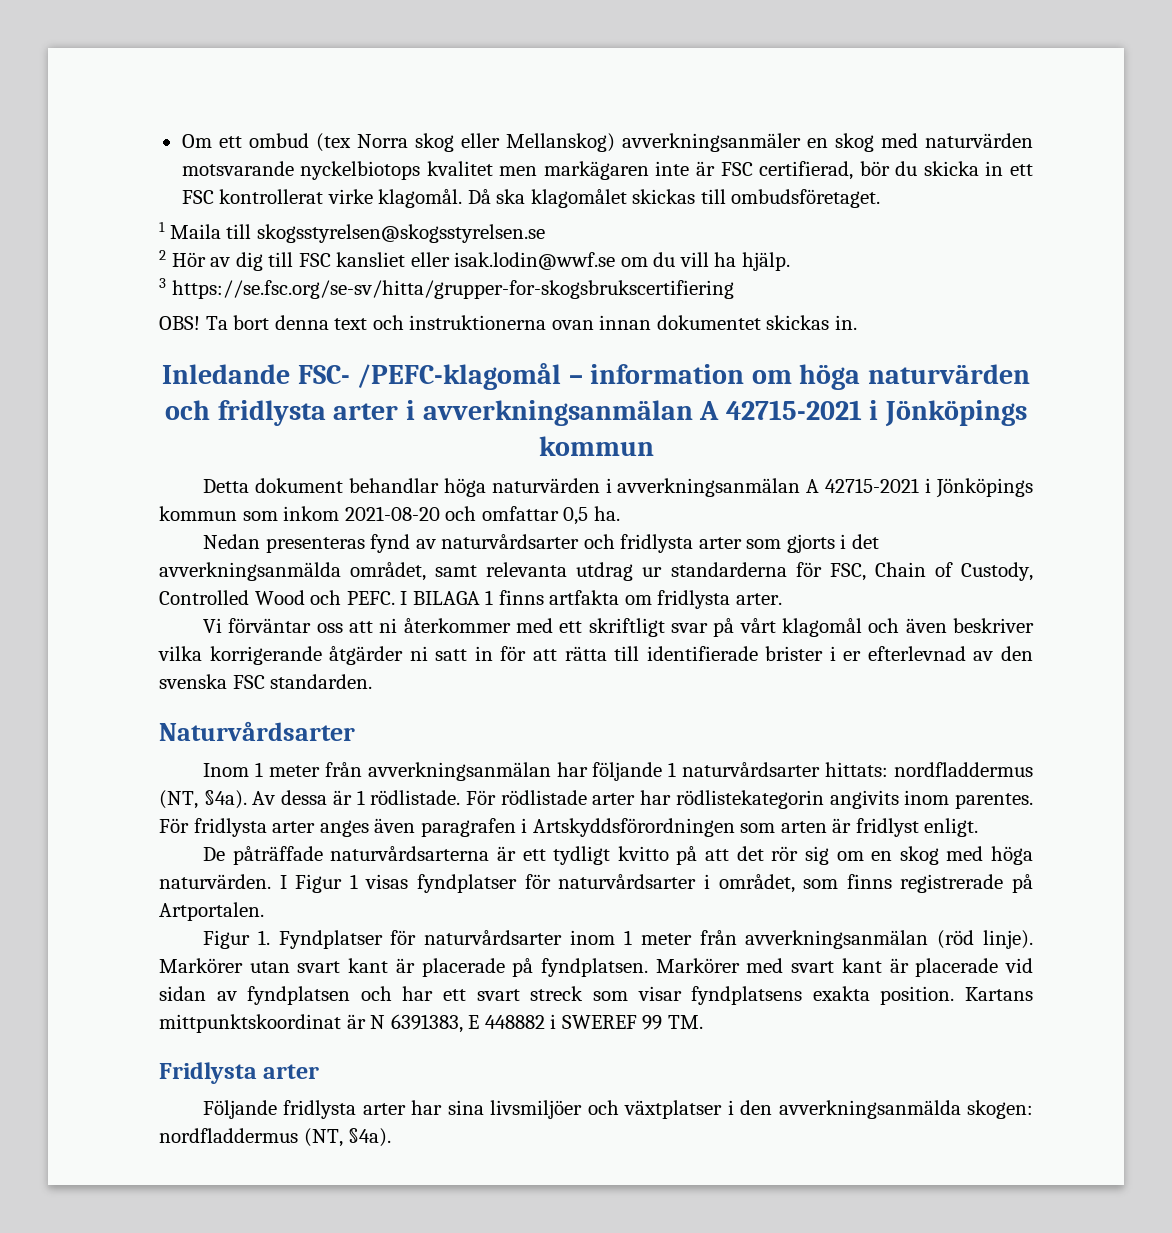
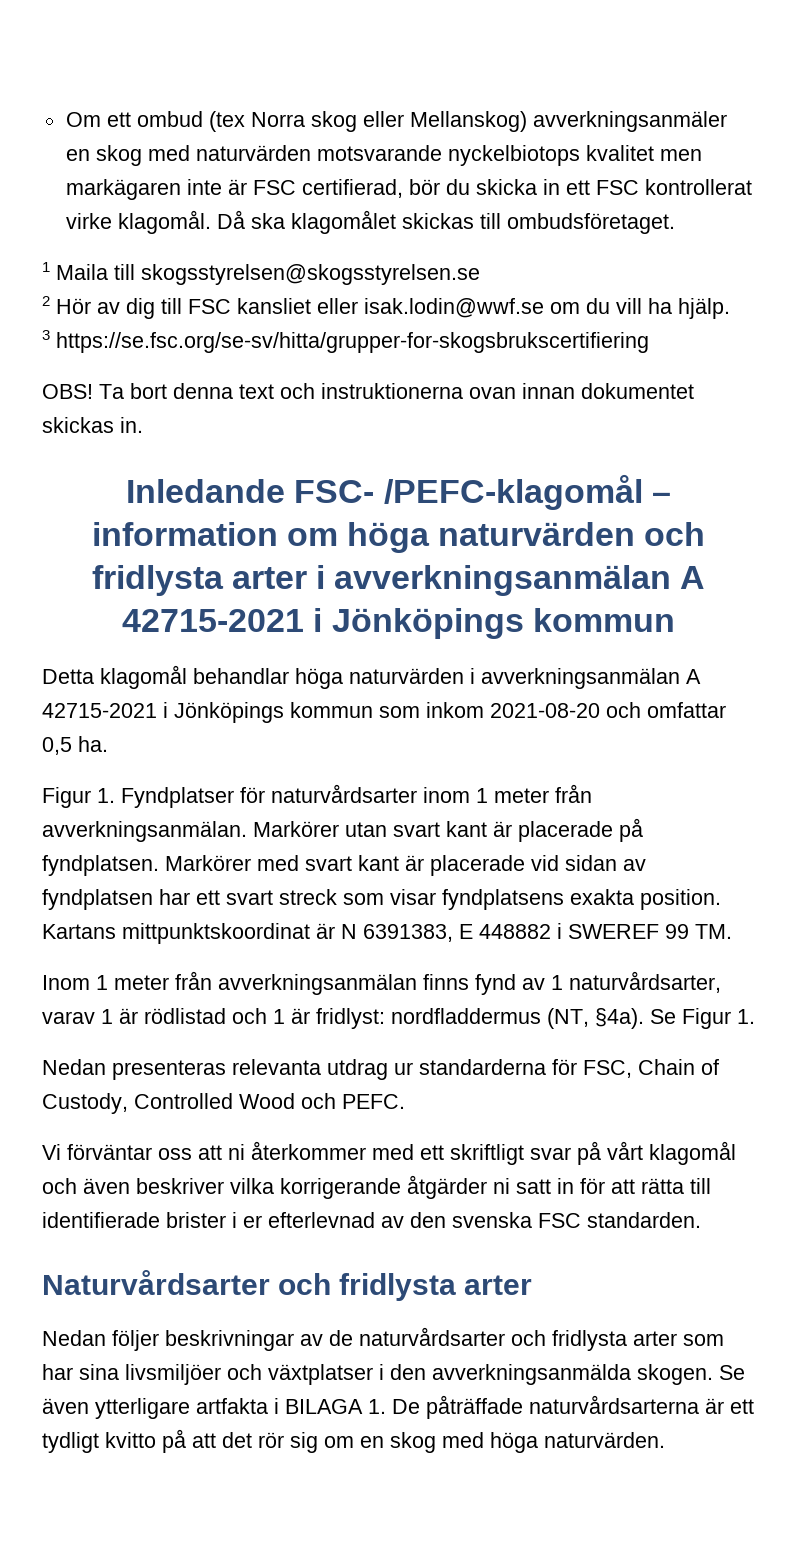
- Detta dokument behandlar höga naturvärden i avverkningsanmälan A 42715-2021 i Jönköpings kommun som inkom 2021-08-20 och omfattar 0,5 ha.
+ Detta klagomål behandlar höga naturvärden i avverkningsanmälan A 42715-2021 i Jönköpings kommun som inkom 2021-08-20 och omfattar 0,5 ha.
- Nedan presenteras fynd av naturvårdsarter och fridlysta arter som gjorts i det avverkningsanmälda området, samt relevanta utdrag ur standarderna för FSC, Chain of Custody, Controlled Wood och PEFC. I BILAGA 1 finns artfakta om fridlysta arter.
+ Figur 1. Fyndplatser för naturvårdsarter inom 1 meter från avverkningsanmälan. Markörer utan svart kant är placerade på fyndplatsen. Markörer med svart kant är placerade vid sidan av fyndplatsen har ett svart streck som visar fyndplatsens exakta position. Kartans mittpunktskoordinat är N 6391383, E 448882 i SWEREF 99 TM.
+ Inom 1 meter från avverkningsanmälan finns fynd av 1 naturvårdsarter, varav 1 är rödlistad och 1 är fridlyst: nordfladdermus (NT, §4a). Se Figur 1.
+ Nedan presenteras relevanta utdrag ur standarderna för FSC, Chain of Custody, Controlled Wood och PEFC.
- Naturvårdsarter
- Inom 1 meter från avverkningsanmälan har följande 1 naturvårdsarter hittats: nordfladdermus (NT, §4a). Av dessa är 1 rödlistade. För rödlistade arter har rödlistekategorin angivits inom parentes. För fridlysta arter anges även paragrafen i Artskyddsförordningen som arten är fridlyst enligt.
- De påträffade naturvårdsarterna är ett tydligt kvitto på att det rör sig om en skog med höga naturvärden. I Figur 1 visas fyndplatser för naturvårdsarter i området, som finns registrerade på Artportalen.
- Figur 1. Fyndplatser för naturvårdsarter inom 1 meter från avverkningsanmälan (röd linje). Markörer utan svart kant är placerade på fyndplatsen. Markörer med svart kant är placerade vid sidan av fyndplatsen och har ett svart streck som visar fyndplatsens exakta position. Kartans mittpunktskoordinat är N 6391383, E 448882 i SWEREF 99 TM.
- Fridlysta arter
- Följande fridlysta arter har sina livsmiljöer och växtplatser i den avverkningsanmälda skogen: nordfladdermus (NT, §4a).
+ Naturvårdsarter och fridlysta arter
+ Nedan följer beskrivningar av de naturvårdsarter och fridlysta arter som har sina livsmiljöer och växtplatser i den avverkningsanmälda skogen. Se även ytterligare artfakta i BILAGA 1. De påträffade naturvårdsarterna är ett tydligt kvitto på att det rör sig om en skog med höga naturvärden.

